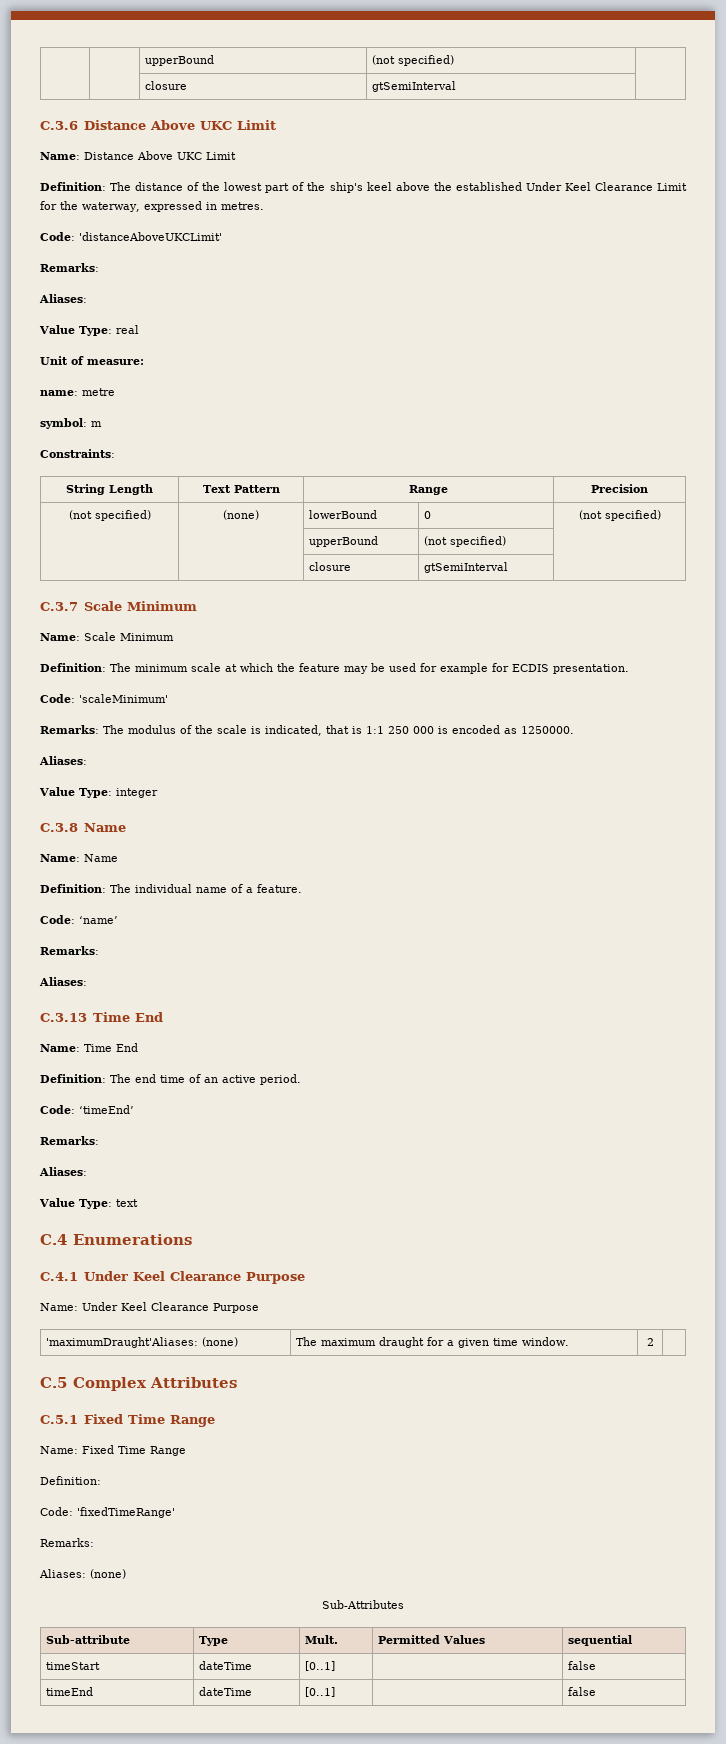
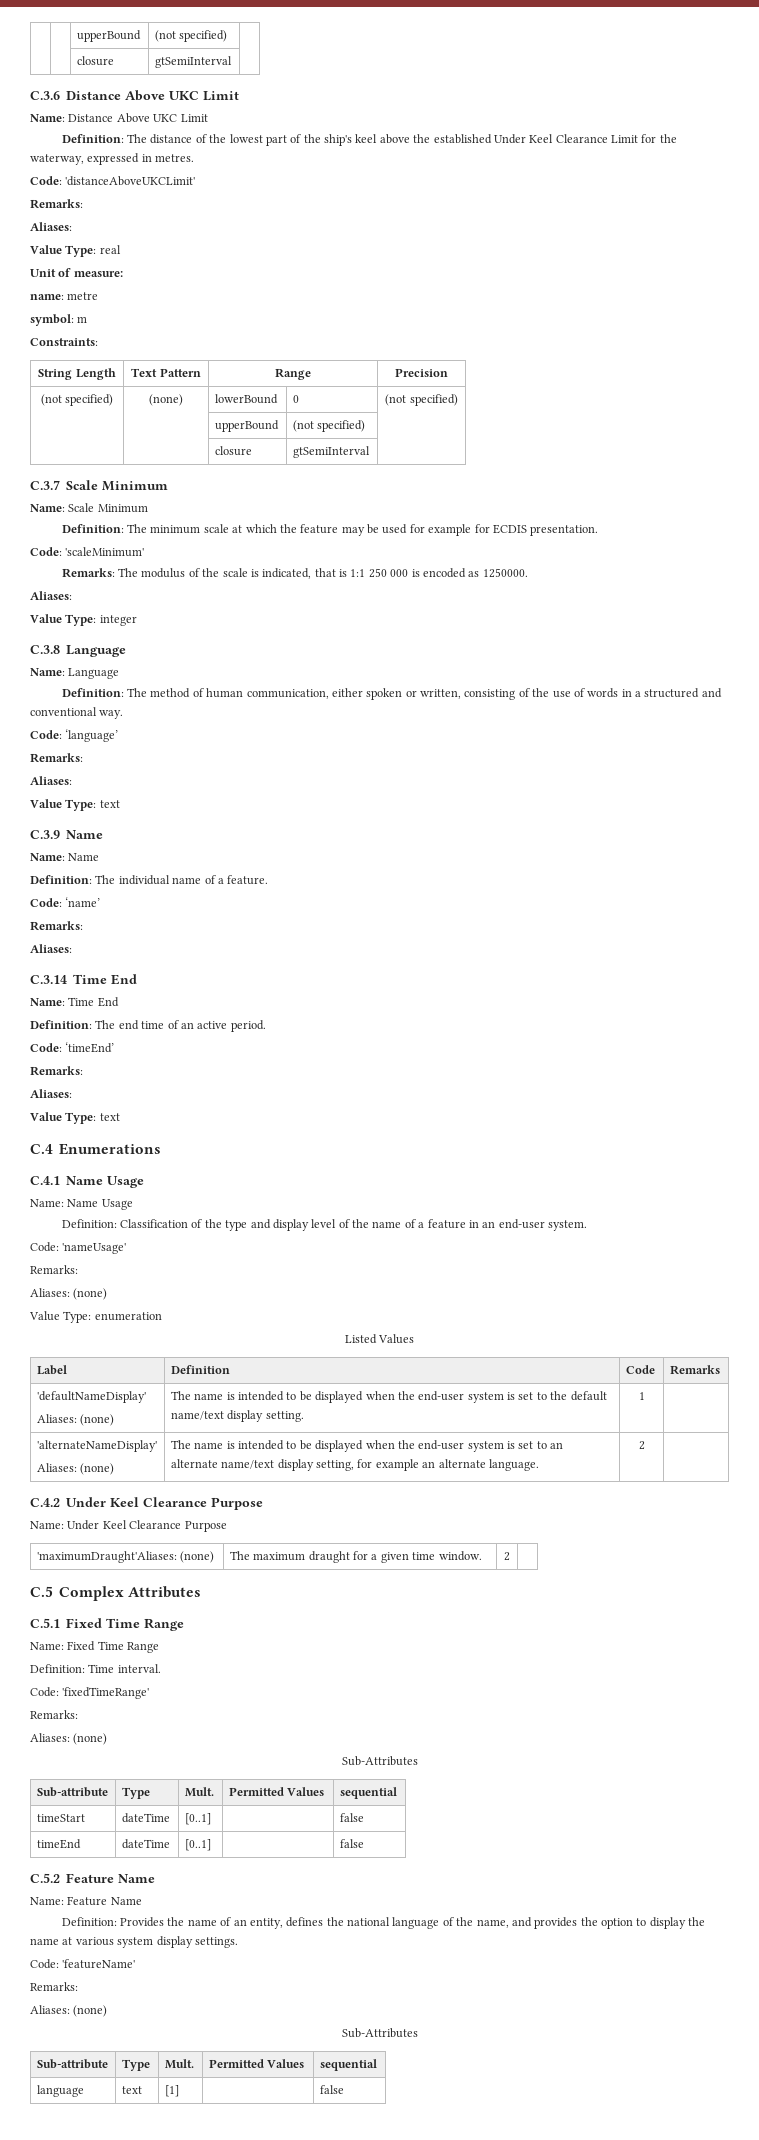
- C.3.8 Name
+ C.3.8 Language
+ Name: Language
+ Definition: The method of human communication, either spoken or written, consisting of the use of words in a structured and conventional way.
+ Code: ‘language’
+ Remarks:
+ Aliases:
+ Value Type: text
+ C.3.9 Name
- C.3.13 Time End
+ C.3.14 Time End
- C.4.1 Under Keel Clearance Purpose
+ C.4.1 Name Usage
+ Name: Name Usage
+ Definition: Classification of the type and display level of the name of a feature in an end-user system.
+ Code: 'nameUsage'
+ Remarks:
+ Aliases: (none)
+ Value Type: enumeration
+ Listed Values
+ Label | Definition | Code | Remarks
+ 'defaultNameDisplay'
+ Aliases: (none) | The name is intended to be displayed when the end-user system is set to the default name/text display setting. | 1 |
+ 'alternateNameDisplay'
+ Aliases: (none) | The name is intended to be displayed when the end-user system is set to an alternate name/text display setting, for example an alternate language. | 2 |
+ C.4.2 Under Keel Clearance Purpose
  Name: Fixed Time Range
- Definition:
+ Definition: Time interval.
+ C.5.2 Feature Name
+ Name: Feature Name
+ Definition: Provides the name of an entity, defines the national language of the name, and provides the option to display the name at various system display settings.
+ Code: 'featureName'
+ Remarks:
+ Aliases: (none)
+ Sub-Attributes
+ Sub-attribute | Type | Mult. | Permitted Values | sequential
+ language | text | [1] | | false

